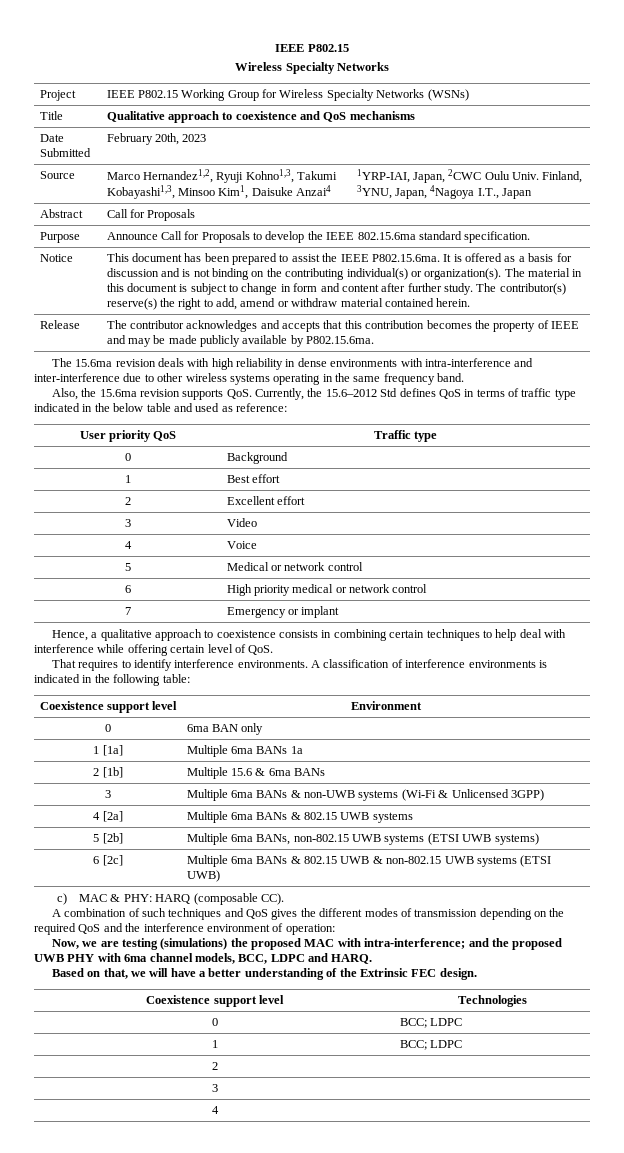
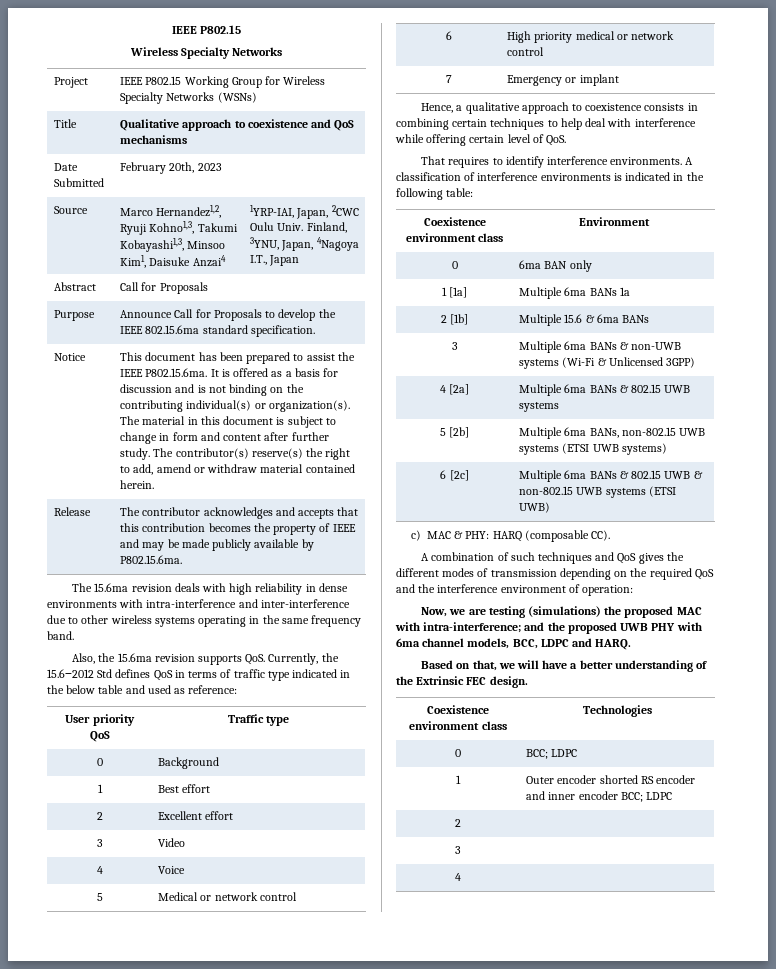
- Coexistence support level | Environment
+ Coexistence environment class | Environment
- Coexistence support level | Technologies
+ Coexistence environment class | Technologies
- 1 | BCC; LDPC
+ 1 | Outer encoder shorted RS encoder and inner encoder BCC; LDPC

